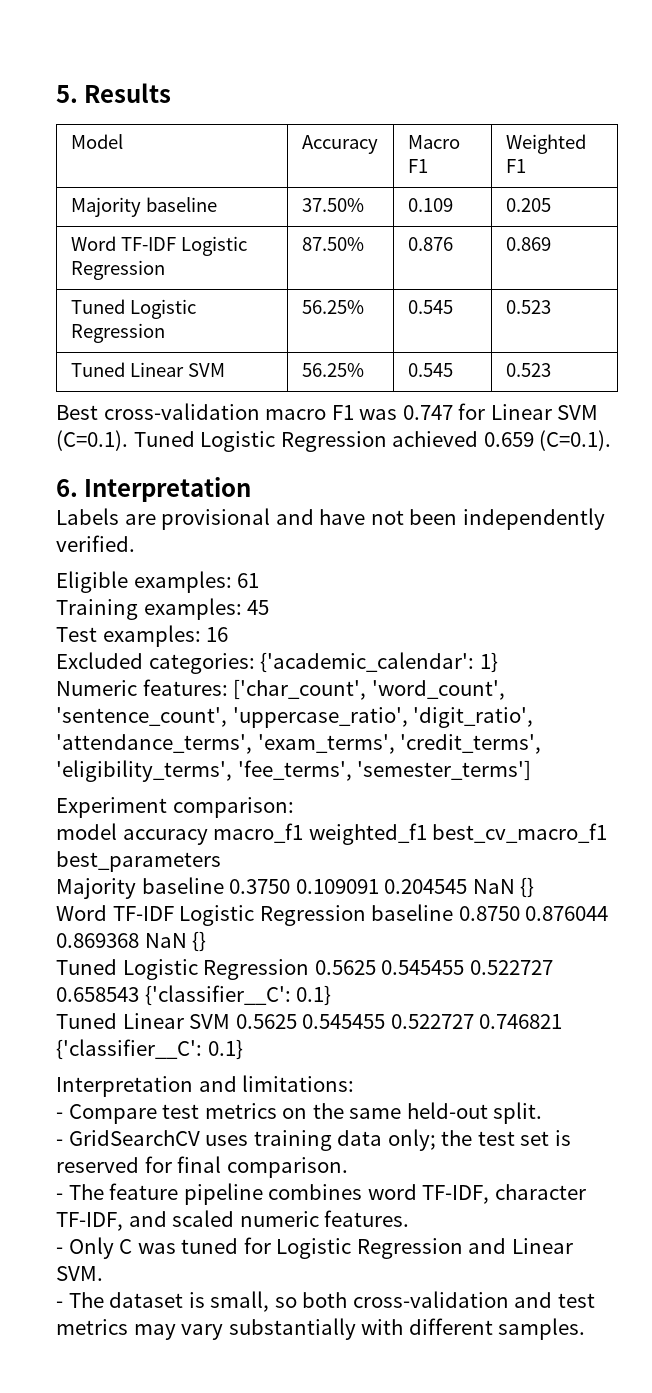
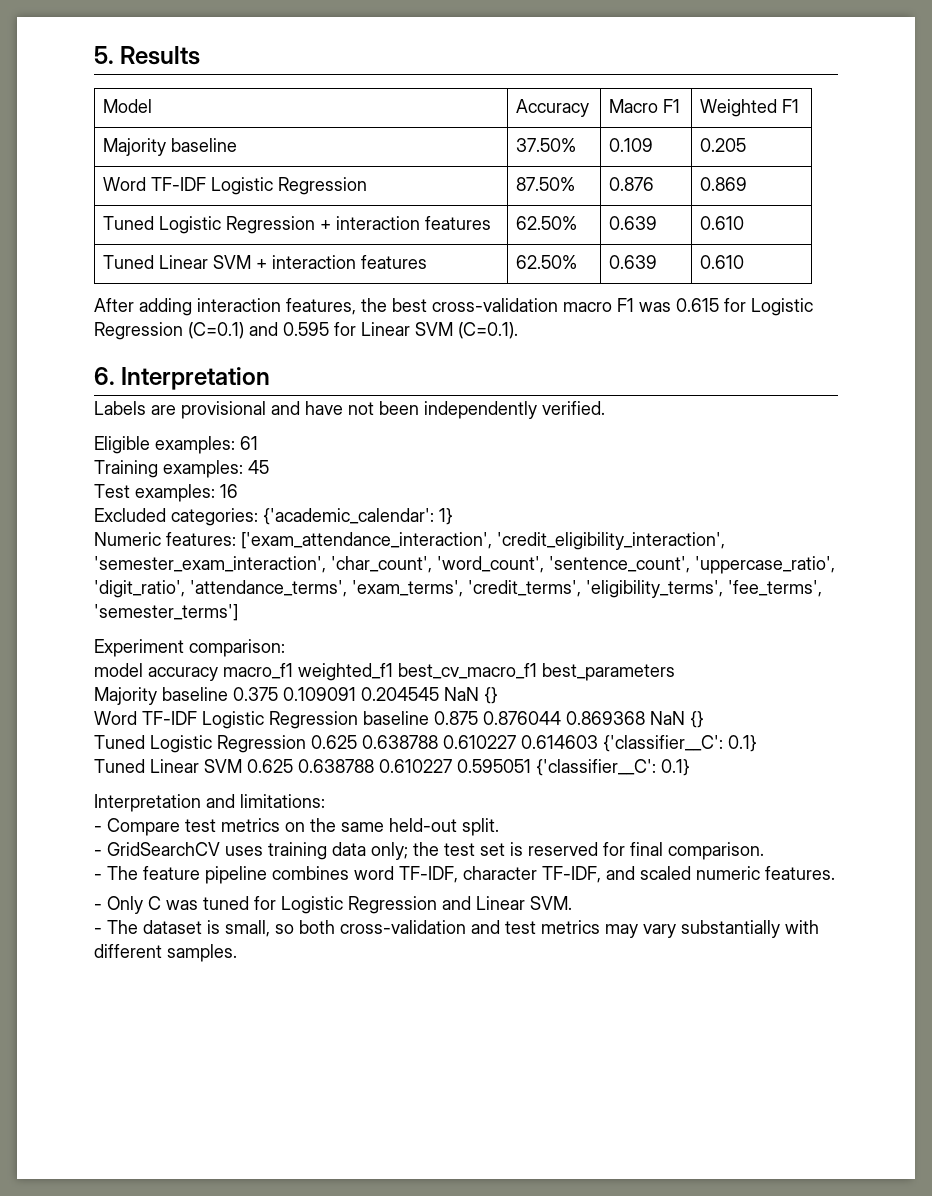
- Tuned Logistic Regression | 56.25% | 0.545 | 0.523
- Tuned Linear SVM | 56.25% | 0.545 | 0.523
- Best cross-validation macro F1 was 0.747 for Linear SVM (C=0.1). Tuned Logistic Regression achieved 0.659 (C=0.1).
+ Tuned Logistic Regression + interaction features | 62.50% | 0.639 | 0.610
+ Tuned Linear SVM + interaction features | 62.50% | 0.639 | 0.610
+ After adding interaction features, the best cross-validation macro F1 was 0.615 for Logistic Regression (C=0.1) and 0.595 for Linear SVM (C=0.1).
- Numeric features: ['char_count', 'word_count', 'sentence_count', 'uppercase_ratio', 'digit_ratio', 'attendance_terms', 'exam_terms', 'credit_terms', 'eligibility_terms', 'fee_terms', 'semester_terms']
+ Numeric features: ['exam_attendance_interaction', 'credit_eligibility_interaction', 'semester_exam_interaction', 'char_count', 'word_count', 'sentence_count', 'uppercase_ratio', 'digit_ratio', 'attendance_terms', 'exam_terms', 'credit_terms', 'eligibility_terms', 'fee_terms', 'semester_terms']
- Majority baseline 0.3750 0.109091 0.204545 NaN {}
+ Majority baseline 0.375 0.109091 0.204545 NaN {}
- Word TF-IDF Logistic Regression baseline 0.8750 0.876044 0.869368 NaN {}
+ Word TF-IDF Logistic Regression baseline 0.875 0.876044 0.869368 NaN {}
- Tuned Logistic Regression 0.5625 0.545455 0.522727 0.658543 {'classifier__C': 0.1}
+ Tuned Logistic Regression 0.625 0.638788 0.610227 0.614603 {'classifier__C': 0.1}
- Tuned Linear SVM 0.5625 0.545455 0.522727 0.746821 {'classifier__C': 0.1}
+ Tuned Linear SVM 0.625 0.638788 0.610227 0.595051 {'classifier__C': 0.1}

